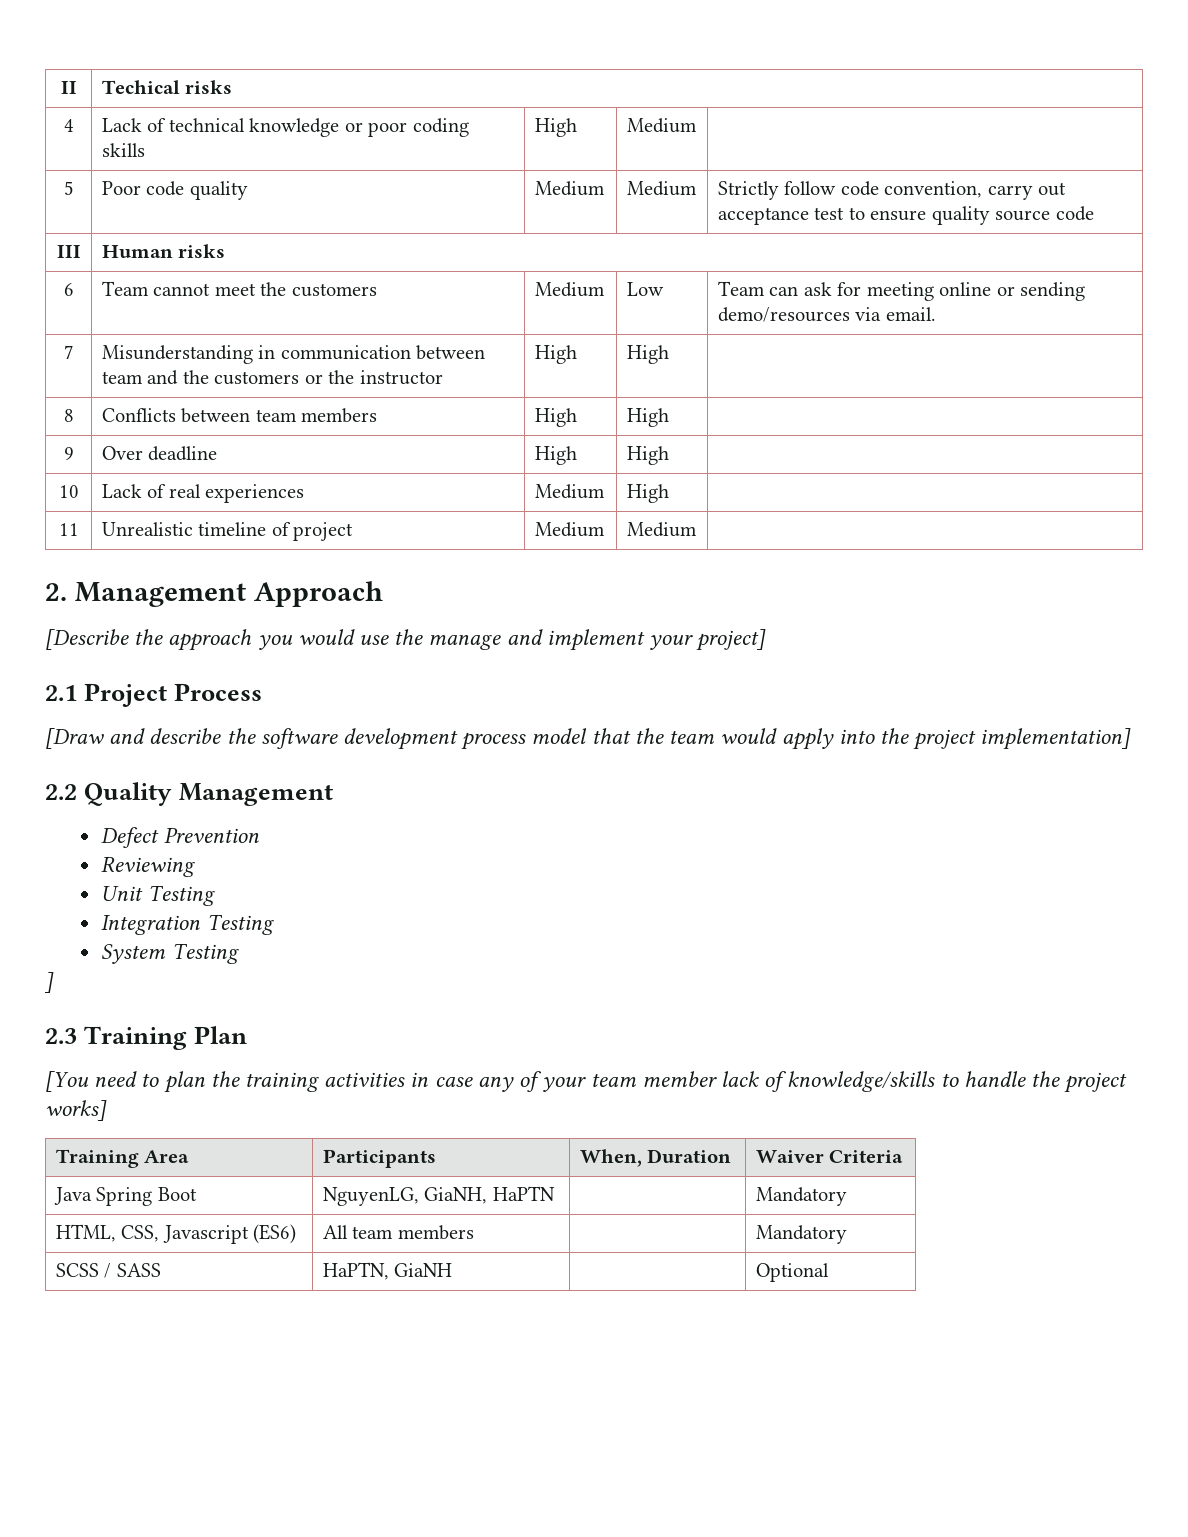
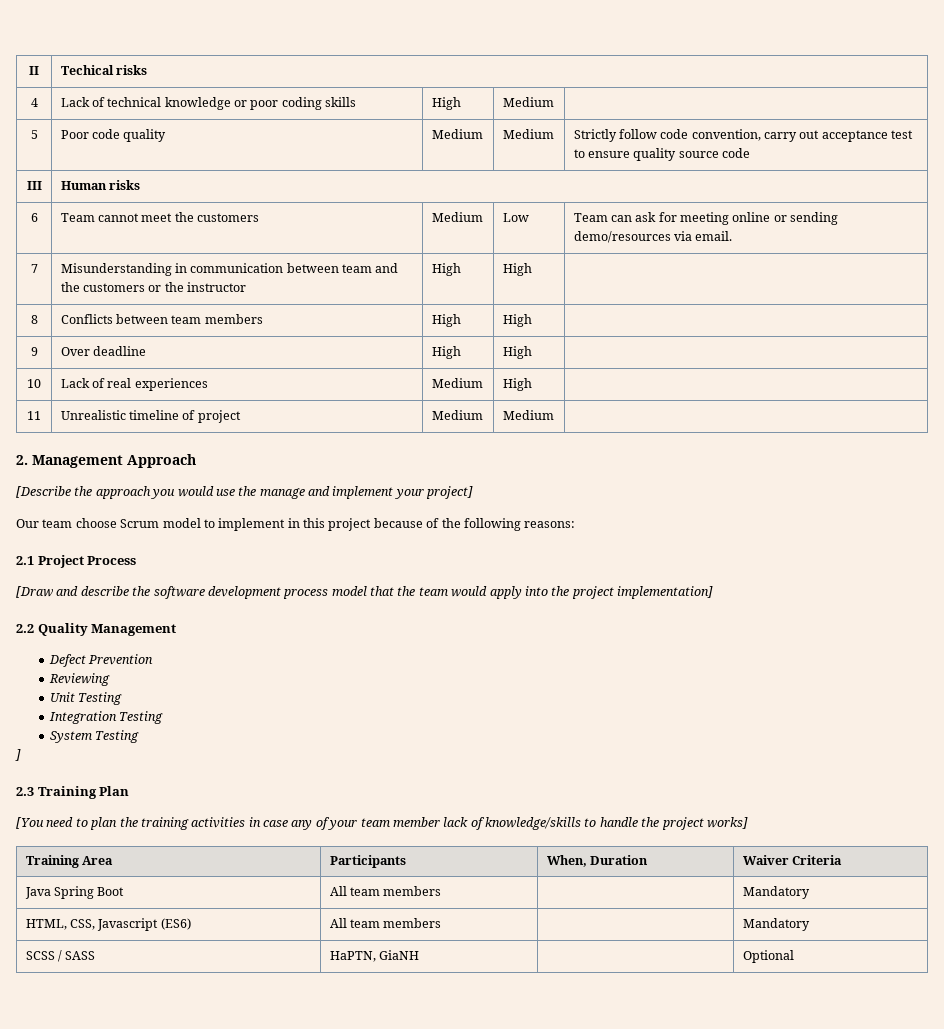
+ Our team choose Scrum model to implement in this project because of the following reasons:
- Java Spring Boot | NguyenLG, GiaNH, HaPTN | | Mandatory
+ Java Spring Boot | All team members | | Mandatory

